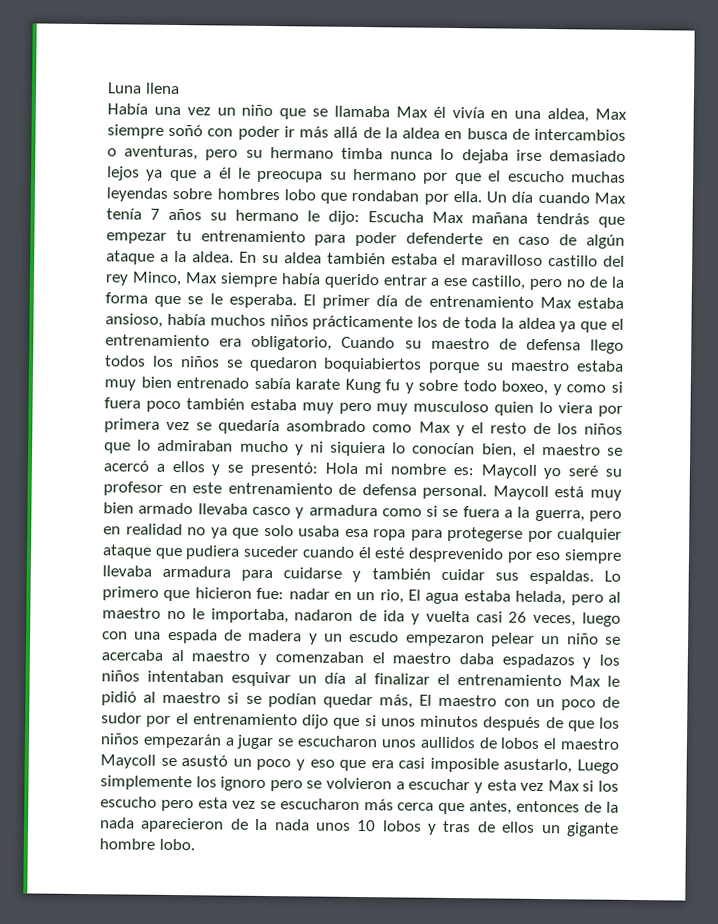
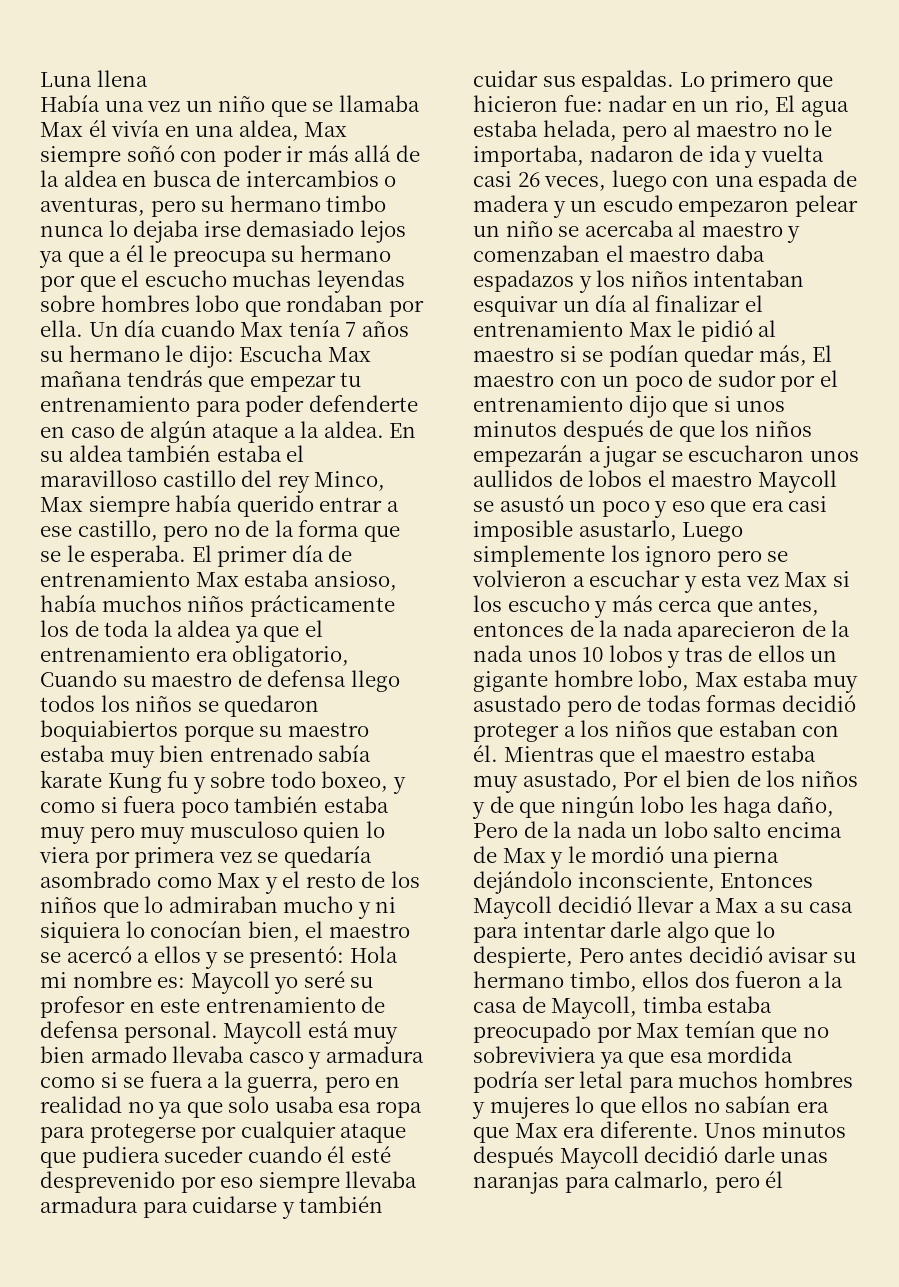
- Había una vez un niño que se llamaba Max él vivía en una aldea, Max siempre soñó con poder ir más allá de la aldea en busca de intercambios o aventuras, pero su hermano timba nunca lo dejaba irse demasiado lejos ya que a él le preocupa su hermano por que el escucho muchas leyendas sobre hombres lobo que rondaban por ella.
+ Había una vez un niño que se llamaba Max él vivía en una aldea, Max siempre soñó con poder ir más allá de la aldea en busca de intercambios o aventuras, pero su hermano timbo nunca lo dejaba irse demasiado lejos ya que a él le preocupa su hermano por que el escucho muchas leyendas sobre hombres lobo que rondaban por ella.
- nadar en un rio, El agua estaba helada, pero al maestro no le importaba, nadaron de ida y vuelta casi 26 veces, luego con una espada de madera y un escudo empezaron pelear un niño se acercaba al maestro y comenzaban el maestro daba espadazos y los niños intentaban esquivar un día al finalizar el entrenamiento Max le pidió al maestro si se podían quedar más, El maestro con un poco de sudor por el entrenamiento dijo que si unos minutos después de que los niños empezarán a jugar se escucharon unos aullidos de lobos el maestro Maycoll se asustó un poco y eso que era casi imposible asustarlo, Luego simplemente los ignoro pero se volvieron a escuchar y esta vez Max si los escucho pero esta vez se escucharon más cerca que antes, entonces de la nada aparecieron de la nada unos 10 lobos y tras de ellos un gigante hombre lobo.
+ nadar en un rio, El agua estaba helada, pero al maestro no le importaba, nadaron de ida y vuelta casi 26 veces, luego con una espada de madera y un escudo empezaron pelear un niño se acercaba al maestro y comenzaban el maestro daba espadazos y los niños intentaban esquivar un día al finalizar el entrenamiento Max le pidió al maestro si se podían quedar más, El maestro con un poco de sudor por el entrenamiento dijo que si unos minutos después de que los niños empezarán a jugar se escucharon unos aullidos de lobos el maestro Maycoll se asustó un poco y eso que era casi imposible asustarlo, Luego simplemente los ignoro pero se volvieron a escuchar y esta vez Max si los escucho y más cerca que antes, entonces de la nada aparecieron de la nada unos 10 lobos y tras de ellos un gigante hombre lobo, Max estaba muy asustado pero de todas formas decidió proteger a los niños que estaban con él. Mientras que el maestro estaba muy asustado, Por el bien de los niños y de que ningún lobo les haga daño, Pero de la nada un lobo salto encima de Max y le mordió una pierna dejándolo inconsciente, Entonces Maycoll decidió llevar a Max a su casa para intentar darle algo que lo despierte, Pero antes decidió avisar su hermano timbo, ellos dos fueron a la casa de Maycoll, timba estaba preocupado por Max temían que no sobreviviera ya que esa mordida podría ser letal para muchos hombres y mujeres lo que ellos no sabían era que Max era diferente. Unos minutos después Maycoll decidió darle unas naranjas para calmarlo, pero él

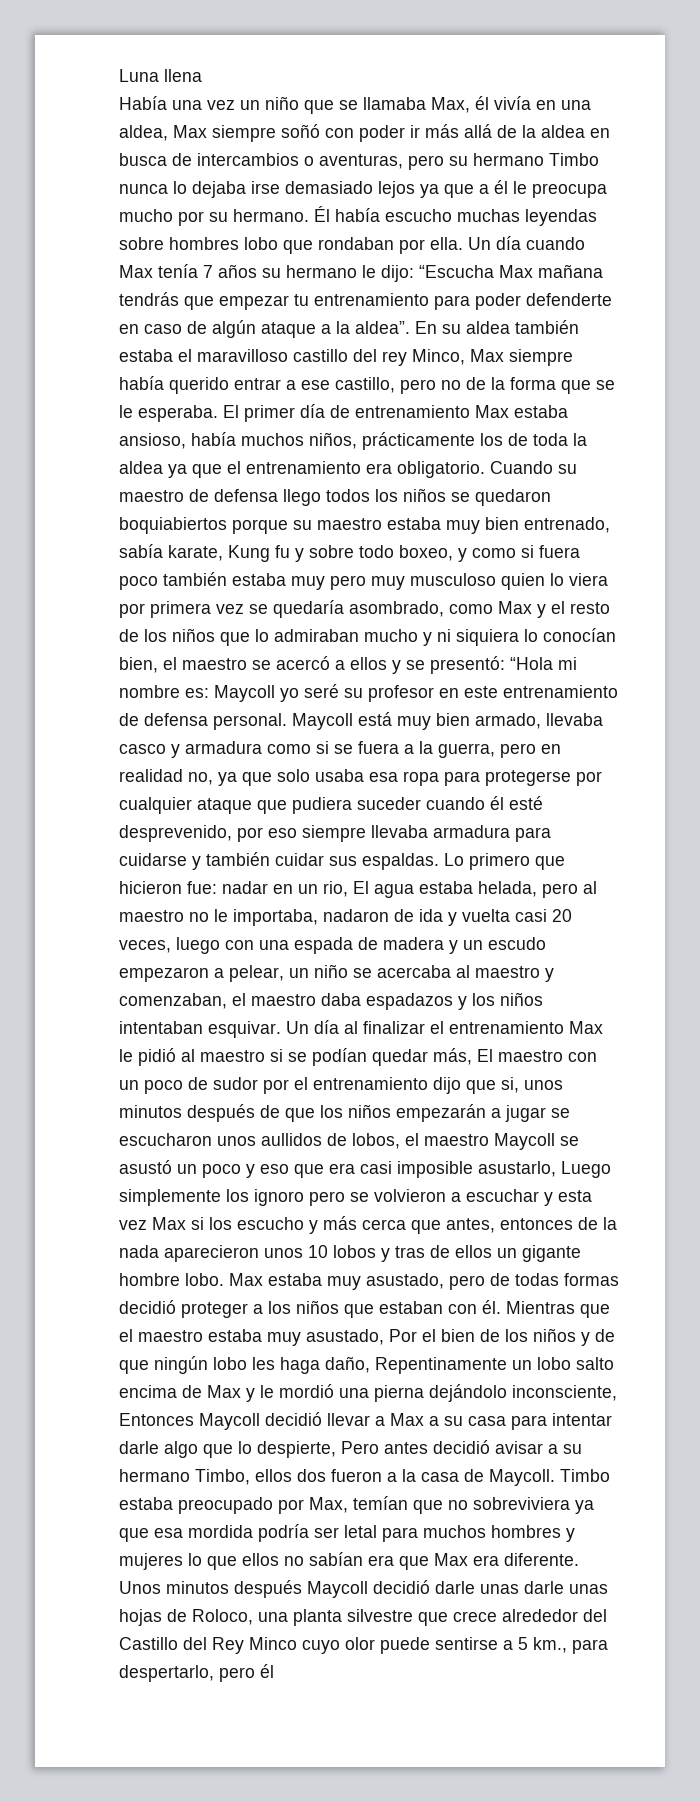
- Había una vez un niño que se llamaba Max él vivía en una aldea, Max siempre soñó con poder ir más allá de la aldea en busca de intercambios o aventuras, pero su hermano timbo nunca lo dejaba irse demasiado lejos ya que a él le preocupa su hermano por que el escucho muchas leyendas sobre hombres lobo que rondaban por ella.
+ Había una vez un niño que se llamaba Max, él vivía en una aldea, Max siempre soñó con poder ir más allá de la aldea en busca de intercambios o aventuras, pero su hermano Timbo nunca lo dejaba irse demasiado lejos ya que a él le preocupa mucho por su hermano. Él había escucho muchas leyendas sobre hombres lobo que rondaban por ella.
- Un día cuando Max tenía 7 años su hermano le dijo: Escucha Max mañana tendrás que empezar tu entrenamiento para poder defenderte en caso de algún ataque a la aldea.
+ Un día cuando Max tenía 7 años su hermano le dijo: “Escucha Max mañana tendrás que empezar tu entrenamiento para poder defenderte en caso de algún ataque a la aldea”.
- El primer día de entrenamiento Max estaba ansioso, había muchos niños prácticamente los de toda la aldea ya que el entrenamiento era obligatorio, Cuando su maestro de defensa llego todos los niños se quedaron boquiabiertos porque su maestro estaba muy bien entrenado sabía karate Kung fu y sobre todo boxeo, y como si fuera poco también estaba muy pero muy musculoso quien lo viera por primera vez se quedaría asombrado como Max y el resto de los niños que lo admiraban mucho y ni siquiera lo conocían bien, el maestro se acercó a ellos y se presentó:
+ El primer día de entrenamiento Max estaba ansioso, había muchos niños, prácticamente los de toda la aldea ya que el entrenamiento era obligatorio. Cuando su maestro de defensa llego todos los niños se quedaron boquiabiertos porque su maestro estaba muy bien entrenado, sabía karate, Kung fu y sobre todo boxeo, y como si fuera poco también estaba muy pero muy musculoso quien lo viera por primera vez se quedaría asombrado, como Max y el resto de los niños que lo admiraban mucho y ni siquiera lo conocían bien, el maestro se acercó a ellos y se presentó:
- Hola mi nombre es:
+ “Hola mi nombre es:
- Maycoll está muy bien armado llevaba casco y armadura como si se fuera a la guerra, pero en realidad no ya que solo usaba esa ropa para protegerse por cualquier ataque que pudiera suceder cuando él esté desprevenido por eso siempre llevaba armadura para cuidarse y también cuidar sus espaldas.
+ Maycoll está muy bien armado, llevaba casco y armadura como si se fuera a la guerra, pero en realidad no, ya que solo usaba esa ropa para protegerse por cualquier ataque que pudiera suceder cuando él esté desprevenido, por eso siempre llevaba armadura para cuidarse y también cuidar sus espaldas.
- nadar en un rio, El agua estaba helada, pero al maestro no le importaba, nadaron de ida y vuelta casi 26 veces, luego con una espada de madera y un escudo empezaron pelear un niño se acercaba al maestro y comenzaban el maestro daba espadazos y los niños intentaban esquivar un día al finalizar el entrenamiento Max le pidió al maestro si se podían quedar más, El maestro con un poco de sudor por el entrenamiento dijo que si unos minutos después de que los niños empezarán a jugar se escucharon unos aullidos de lobos el maestro Maycoll se asustó un poco y eso que era casi imposible asustarlo, Luego simplemente los ignoro pero se volvieron a escuchar y esta vez Max si los escucho y más cerca que antes, entonces de la nada aparecieron de la nada unos 10 lobos y tras de ellos un gigante hombre lobo, Max estaba muy asustado pero de todas formas decidió proteger a los niños que estaban con él.
+ nadar en un rio, El agua estaba helada, pero al maestro no le importaba, nadaron de ida y vuelta casi 20 veces, luego con una espada de madera y un escudo empezaron a pelear, un niño se acercaba al maestro y comenzaban, el maestro daba espadazos y los niños intentaban esquivar. Un día al finalizar el entrenamiento Max le pidió al maestro si se podían quedar más, El maestro con un poco de sudor por el entrenamiento dijo que si, unos minutos después de que los niños empezarán a jugar se escucharon unos aullidos de lobos, el maestro Maycoll se asustó un poco y eso que era casi imposible asustarlo, Luego simplemente los ignoro pero se volvieron a escuchar y esta vez Max si los escucho y más cerca que antes, entonces de la nada aparecieron unos 10 lobos y tras de ellos un gigante hombre lobo. Max estaba muy asustado, pero de todas formas decidió proteger a los niños que estaban con él.
- Mientras que el maestro estaba muy asustado, Por el bien de los niños y de que ningún lobo les haga daño, Pero de la nada un lobo salto encima de Max y le mordió una pierna dejándolo inconsciente, Entonces Maycoll decidió llevar a Max a su casa para intentar darle algo que lo despierte, Pero antes decidió avisar su hermano timbo, ellos dos fueron a la casa de Maycoll, timba estaba preocupado por Max temían que no sobreviviera ya que esa mordida podría ser letal para muchos hombres y mujeres lo que ellos no sabían era que Max era diferente.
+ Mientras que el maestro estaba muy asustado, Por el bien de los niños y de que ningún lobo les haga daño, Repentinamente un lobo salto encima de Max y le mordió una pierna dejándolo inconsciente, Entonces Maycoll decidió llevar a Max a su casa para intentar darle algo que lo despierte, Pero antes decidió avisar a su hermano Timbo, ellos dos fueron a la casa de Maycoll. Timbo estaba preocupado por Max, temían que no sobreviviera ya que esa mordida podría ser letal para muchos hombres y mujeres lo que ellos no sabían era que Max era diferente.
- Unos minutos después Maycoll decidió darle unas naranjas para calmarlo, pero él
+ Unos minutos después Maycoll decidió darle unas darle unas hojas de Roloco, una planta silvestre que crece alrededor del Castillo del Rey Minco cuyo olor puede sentirse a 5 km., para despertarlo, pero él

